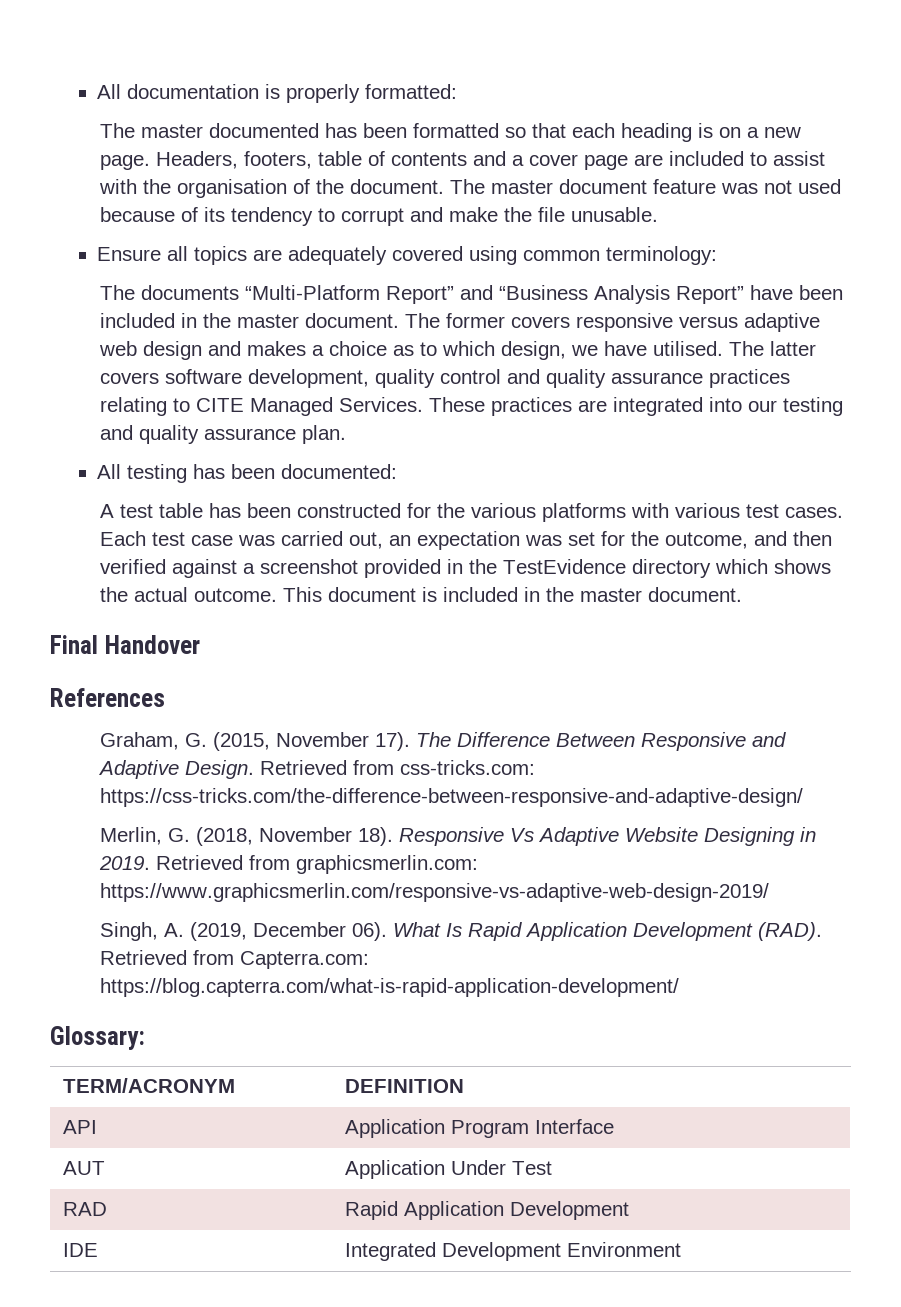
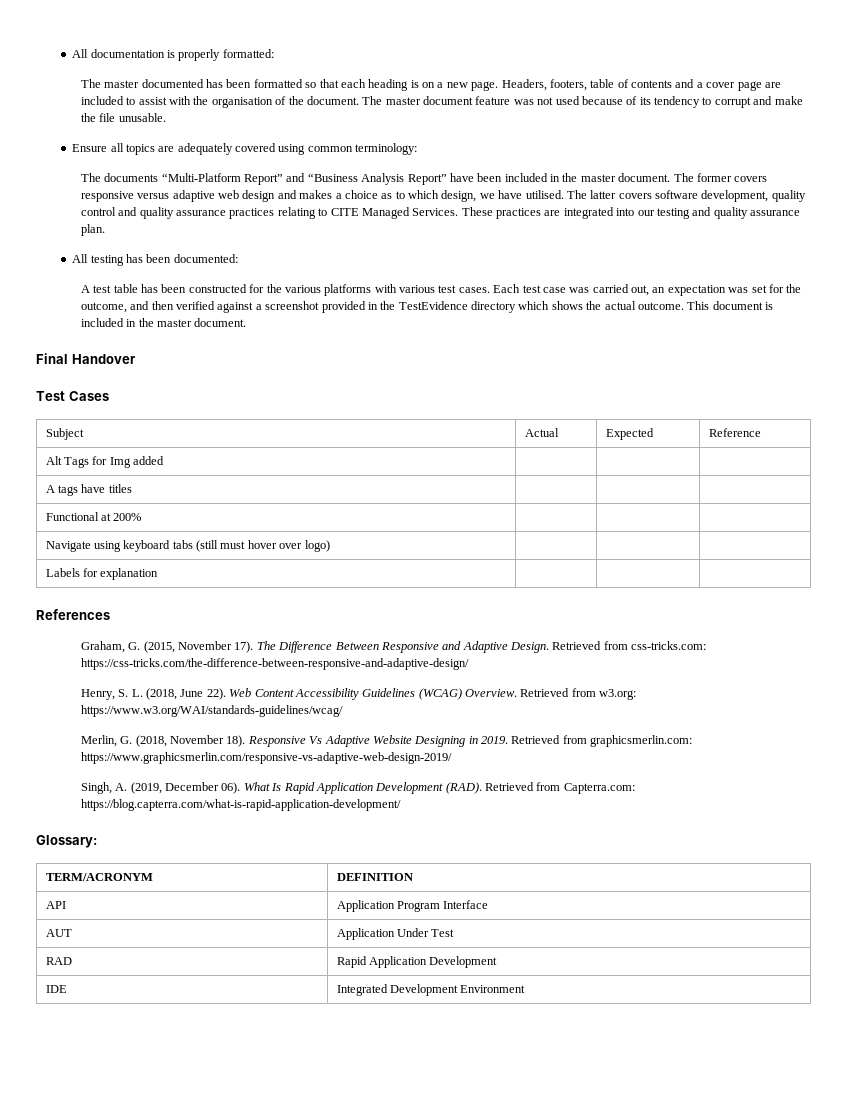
+ Test Cases
+ Subject | Actual | Expected | Reference
+ Alt Tags for Img added | | |
+ A tags have titles | | |
+ Functional at 200% | | |
+ Navigate using keyboard tabs (still must hover over logo) | | |
+ Labels for explanation | | |
+ Henry, S. L. (2018, June 22). Web Content Accessibility Guidelines (WCAG) Overview. Retrieved from w3.org: https://www.w3.org/WAI/standards-guidelines/wcag/

